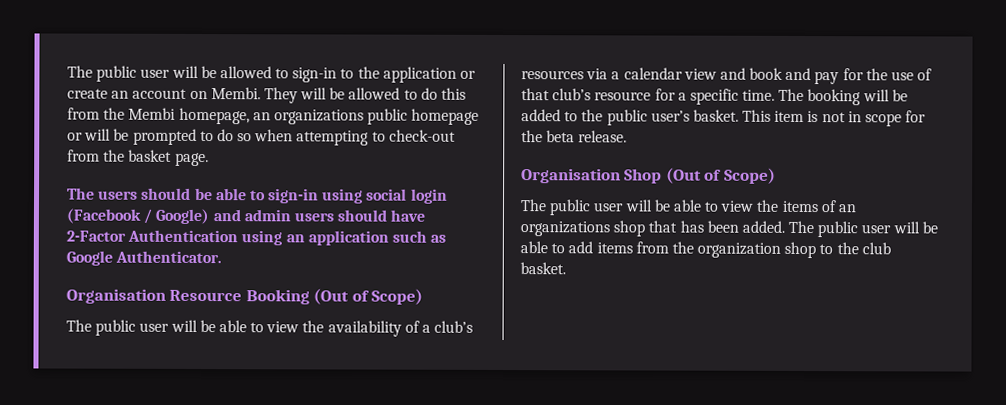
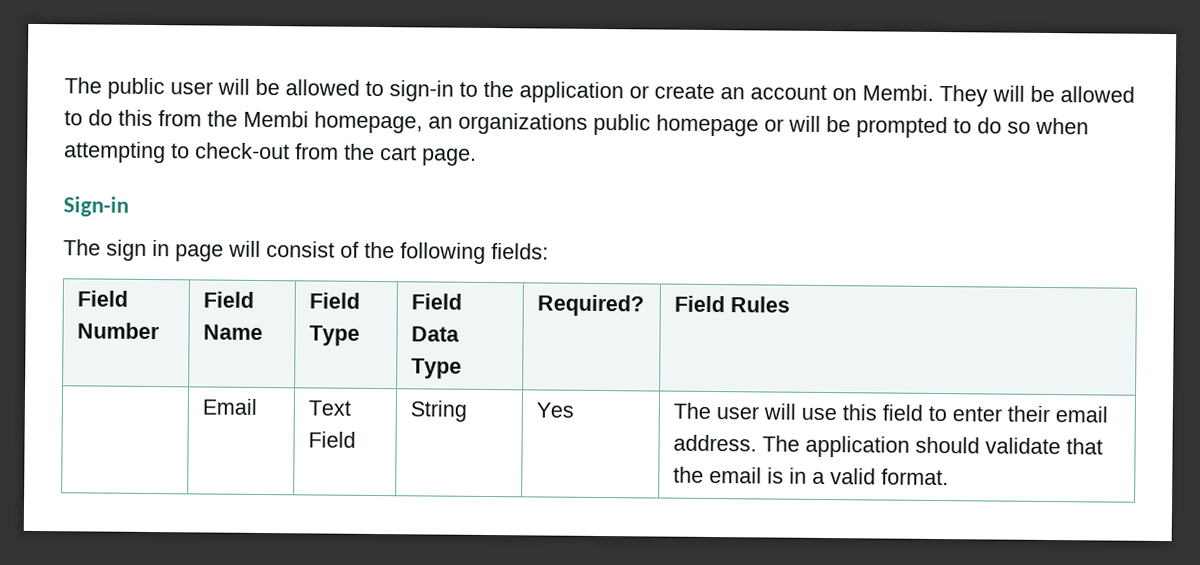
- They will be allowed to do this from the Membi homepage, an organizations public homepage or will be prompted to do so when attempting to check-out from the basket page.
+ They will be allowed to do this from the Membi homepage, an organizations public homepage or will be prompted to do so when attempting to check-out from the cart page.
- The users should be able to sign-in using social login (Facebook / Google) and admin users should have 2-Factor Authentication using an application such as Google Authenticator.
- Organisation Resource Booking (Out of Scope)
- The public user will be able to view the availability of a club’s resources via a calendar view and book and pay for the use of that club’s resource for a specific time. The booking will be added to the public user’s basket. This item is not in scope for the beta release.
- Organisation Shop (Out of Scope)
- The public user will be able to view the items of an organizations shop that has been added. The public user will be able to add items from the organization shop to the club basket.
+ Sign-in
+ The sign in page will consist of the following fields:
+ Field Number | Field Name | Field Type | Field Data Type | Required? | Field Rules
+ | Email | Text Field | String | Yes | The user will use this field to enter their email address. The application should validate that the email is in a valid format.

